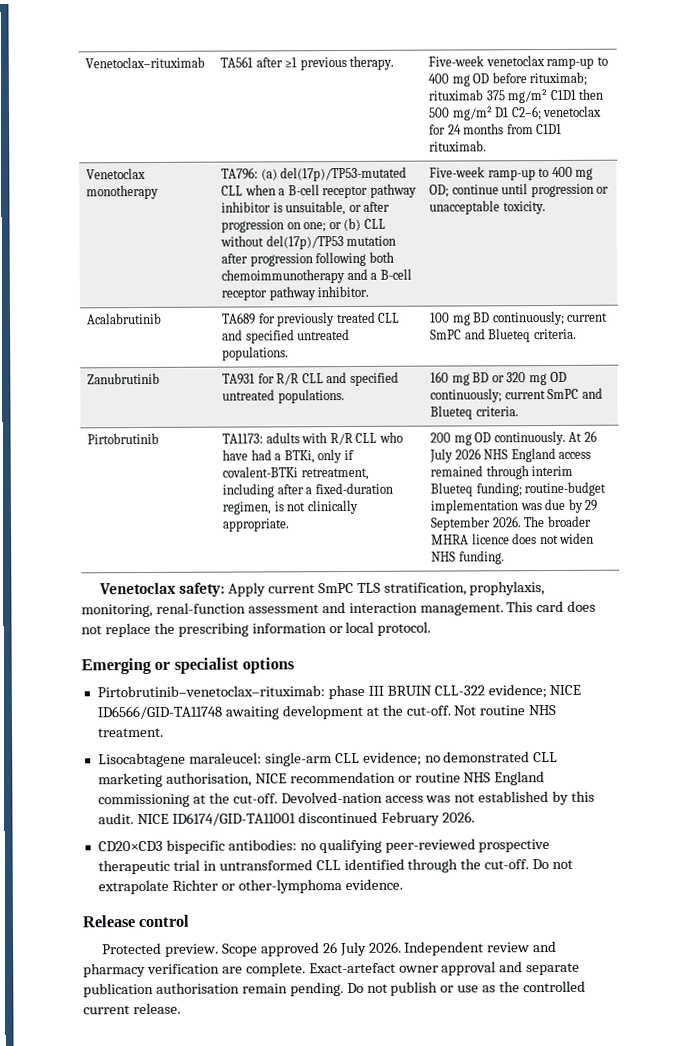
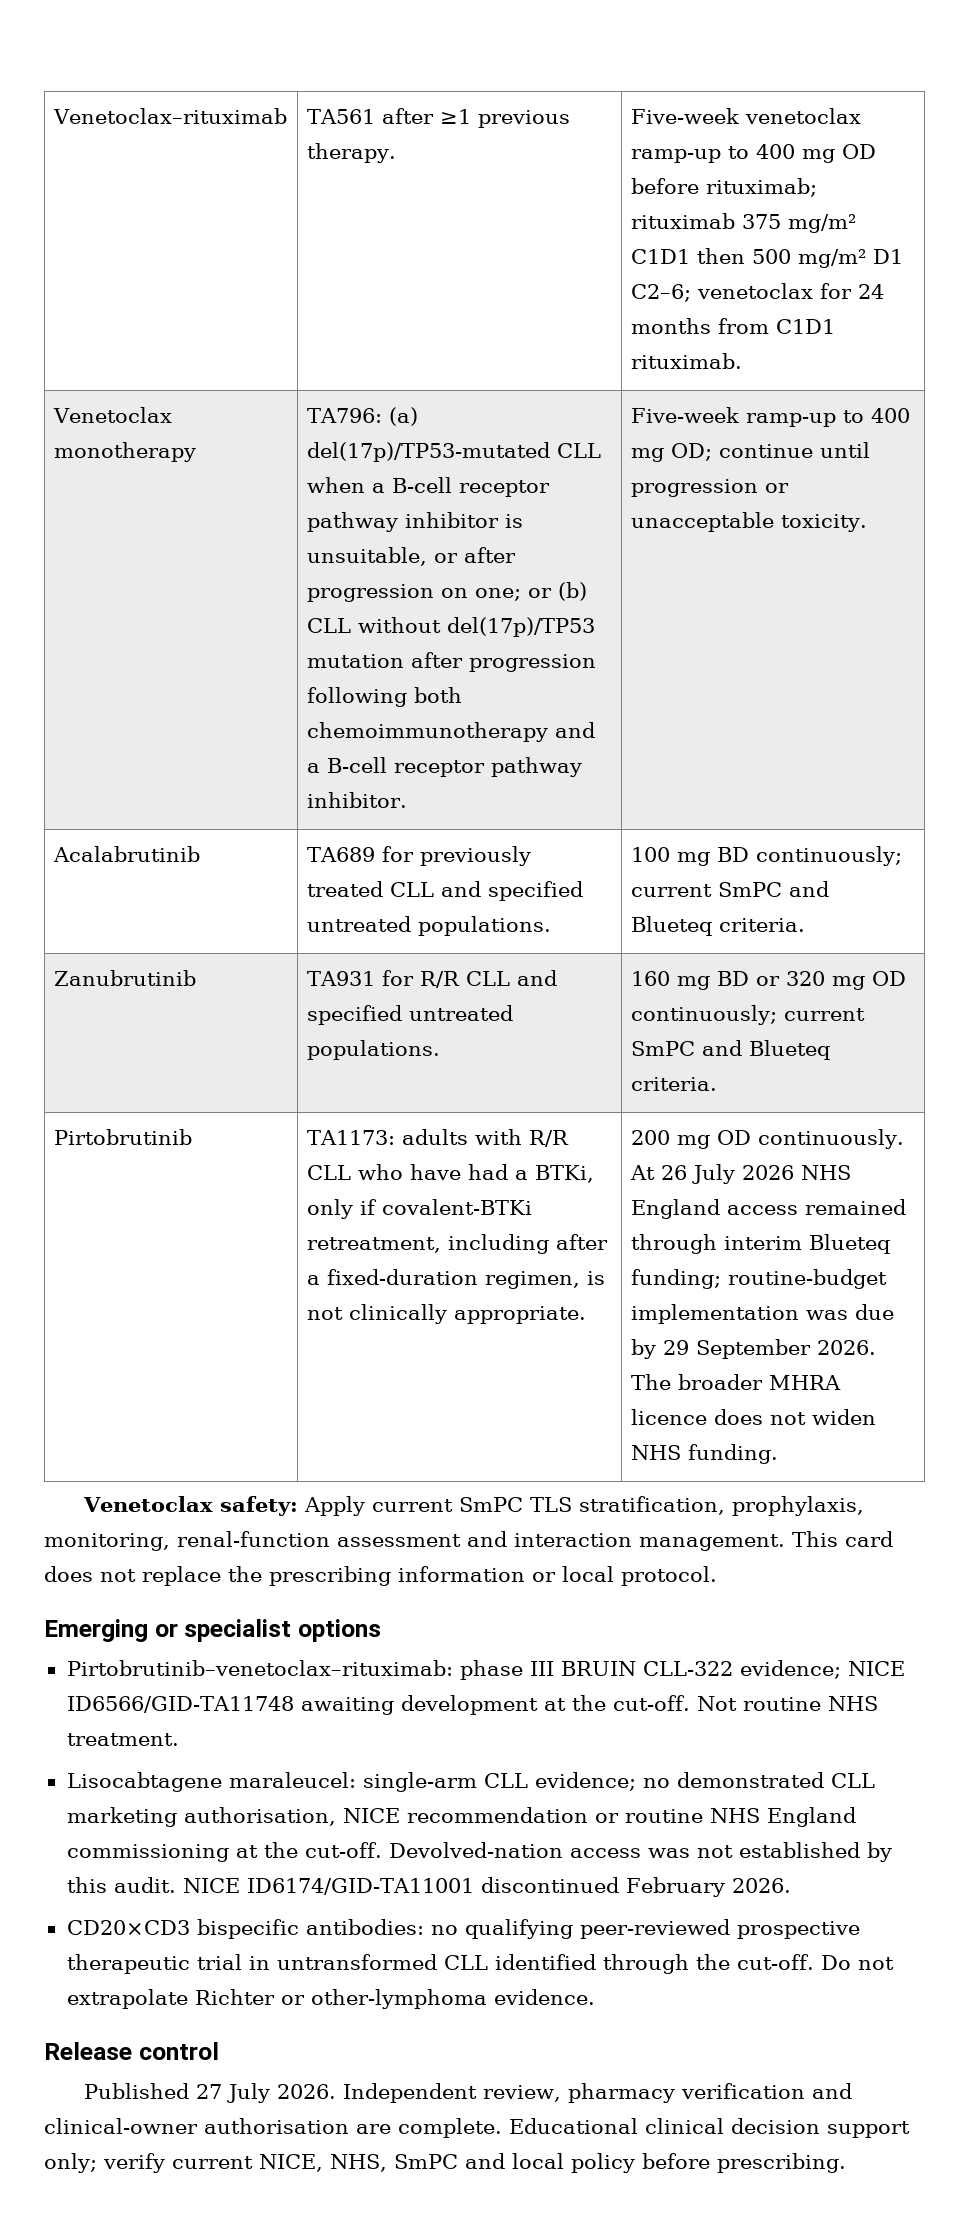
- Protected preview. Scope approved 26 July 2026. Independent review and pharmacy verification are complete. Exact-artefact owner approval and separate publication authorisation remain pending. Do not publish or use as the controlled current release.
+ Published 27 July 2026. Independent review, pharmacy verification and clinical-owner authorisation are complete. Educational clinical decision support only; verify current NICE, NHS, SmPC and local policy before prescribing.

